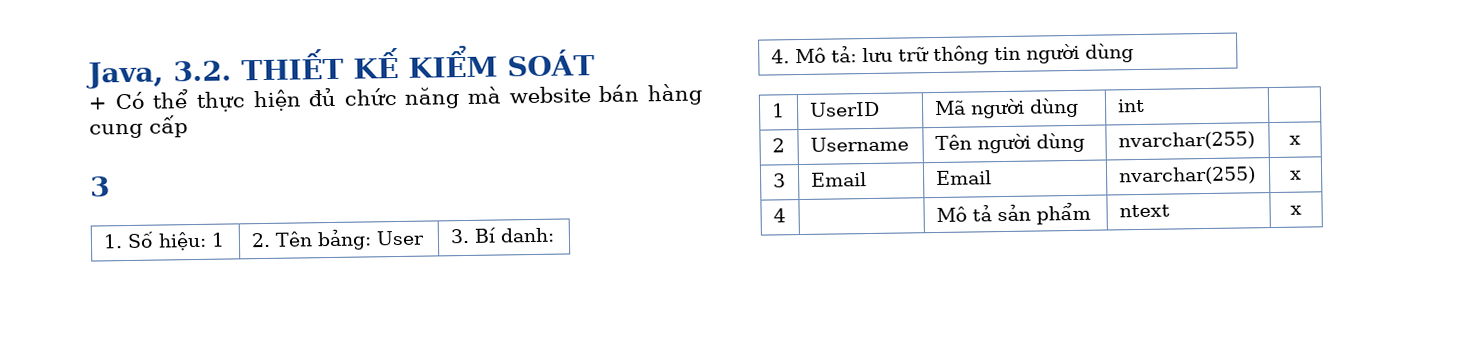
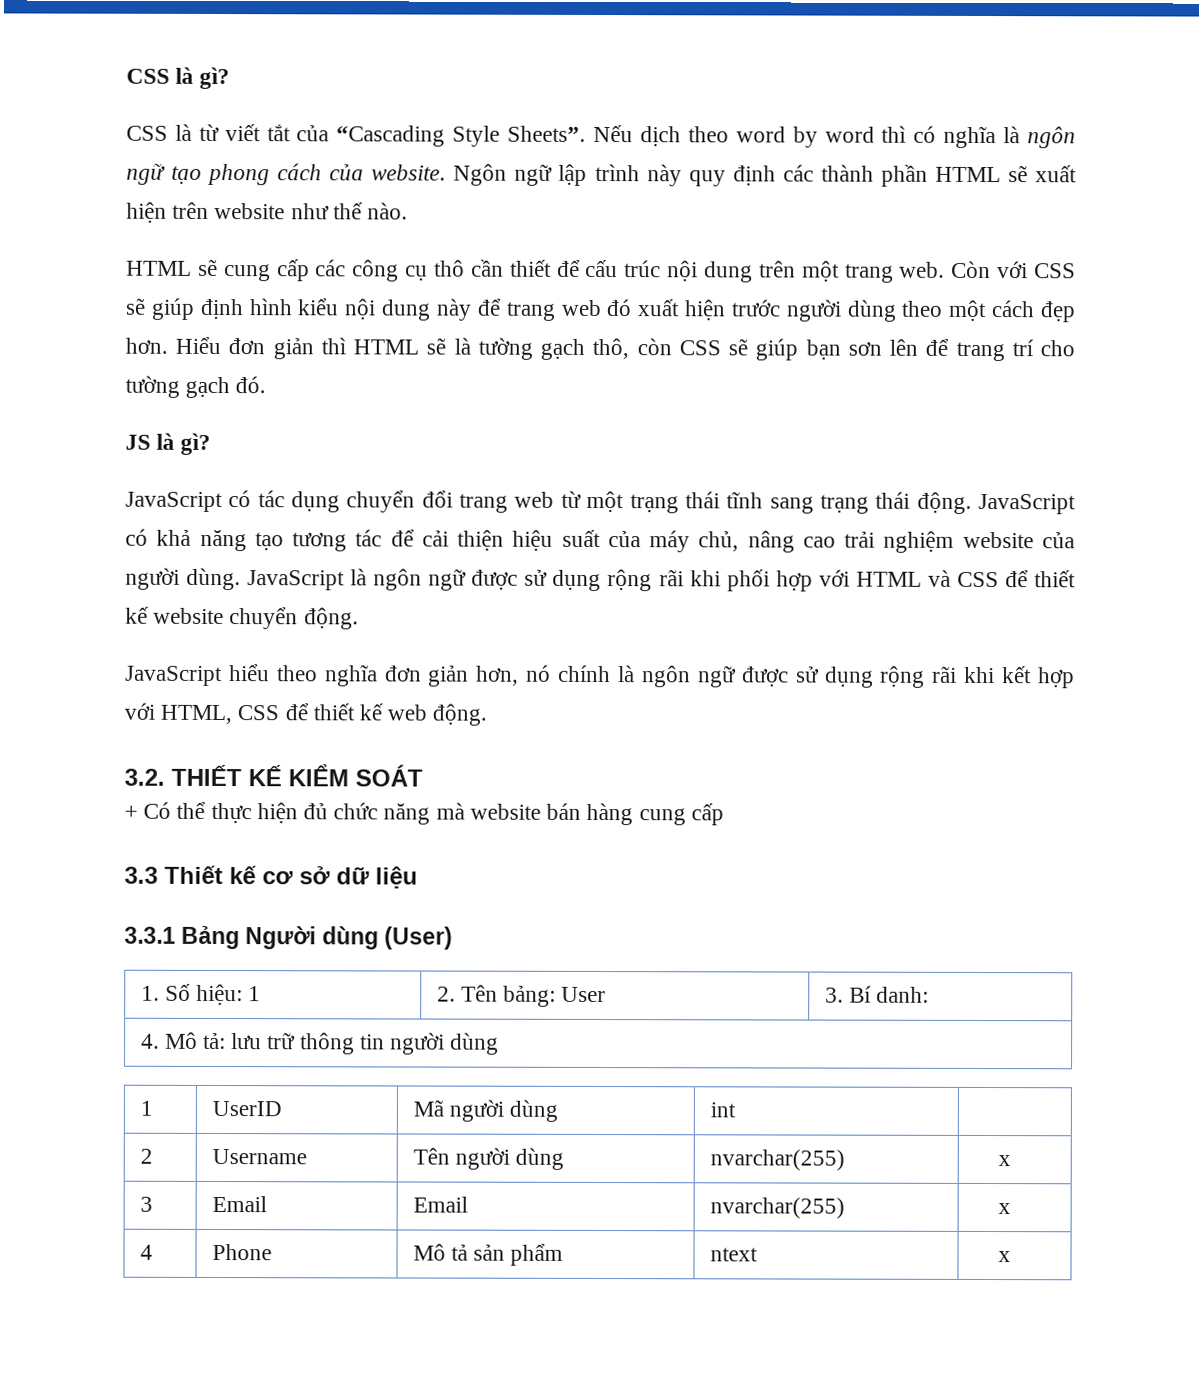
- Java, 3.2. THIẾT KẾ KIỂM SOÁT
+ CSS là gì?
+ CSS là từ viết tắt của “Cascading Style Sheets”. Nếu dịch theo word by word thì có nghĩa là ngôn ngữ tạo phong cách của website. Ngôn ngữ lập trình này quy định các thành phần HTML sẽ xuất hiện trên website như thế nào.
+ HTML sẽ cung cấp các công cụ thô cần thiết để cấu trúc nội dung trên một trang web. Còn với CSS sẽ giúp định hình kiểu nội dung này để trang web đó xuất hiện trước người dùng theo một cách đẹp hơn. Hiểu đơn giản thì HTML sẽ là tường gạch thô, còn CSS sẽ giúp bạn sơn lên để trang trí cho tường gạch đó.
+ JS là gì?
+ JavaScript có tác dụng chuyển đổi trang web từ một trạng thái tĩnh sang trạng thái động. JavaScript có khả năng tạo tương tác để cải thiện hiệu suất của máy chủ, nâng cao trải nghiệm website của người dùng. JavaScript là ngôn ngữ được sử dụng rộng rãi khi phối hợp với HTML và CSS để thiết kế website chuyển động.
+ JavaScript hiểu theo nghĩa đơn giản hơn, nó chính là ngôn ngữ được sử dụng rộng rãi khi kết hợp với HTML, CSS để thiết kế web động.
+ 3.2. THIẾT KẾ KIỂM SOÁT
  + Có thể thực hiện đủ chức năng mà website bán hàng cung cấp
- 3
+ 3.3 Thiết kế cơ sở dữ liệu
+ 3.3.1 Bảng Người dùng (User)
- 4 | | Mô tả sản phẩm | ntext | x
+ 4 | Phone | Mô tả sản phẩm | ntext | x

